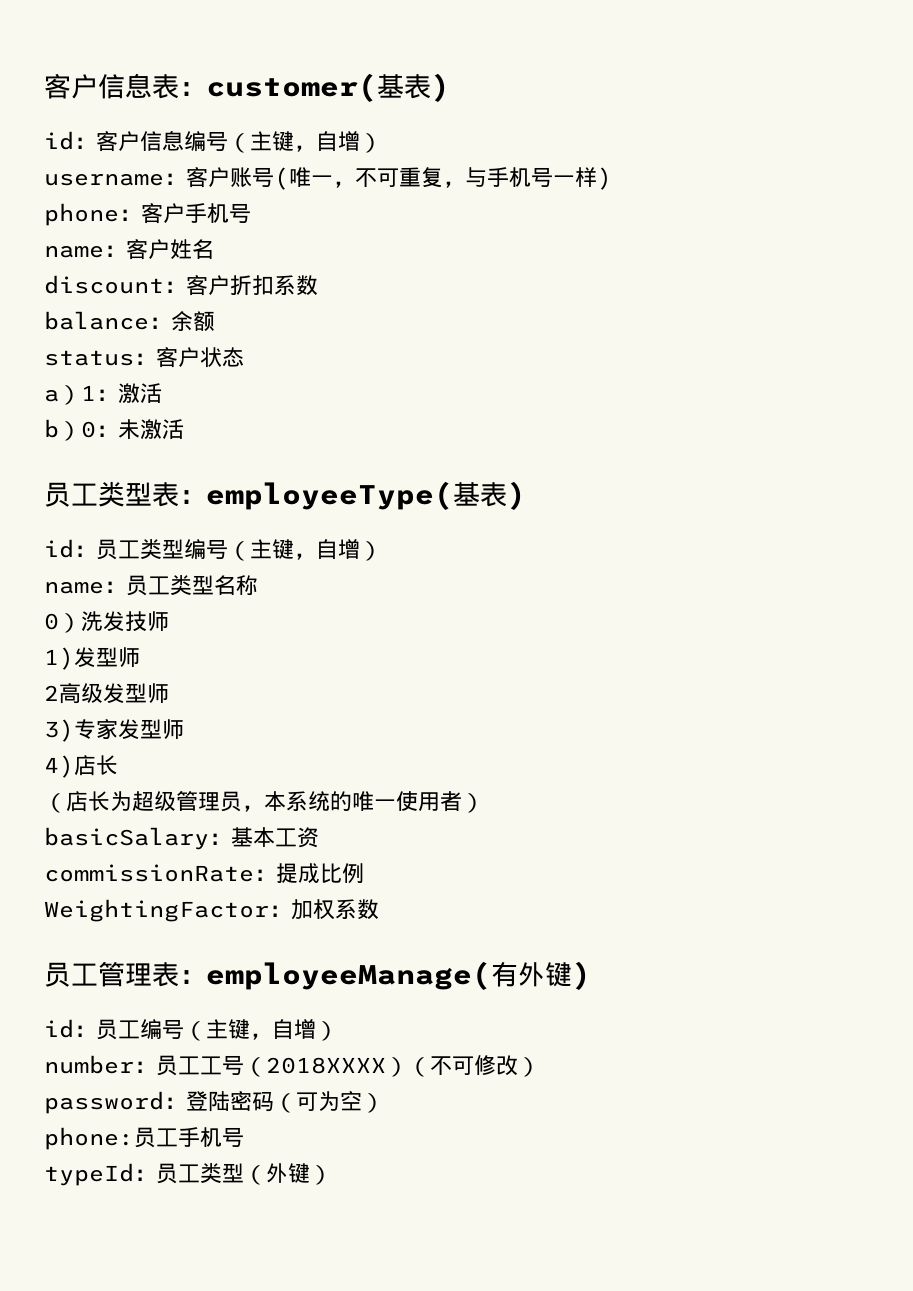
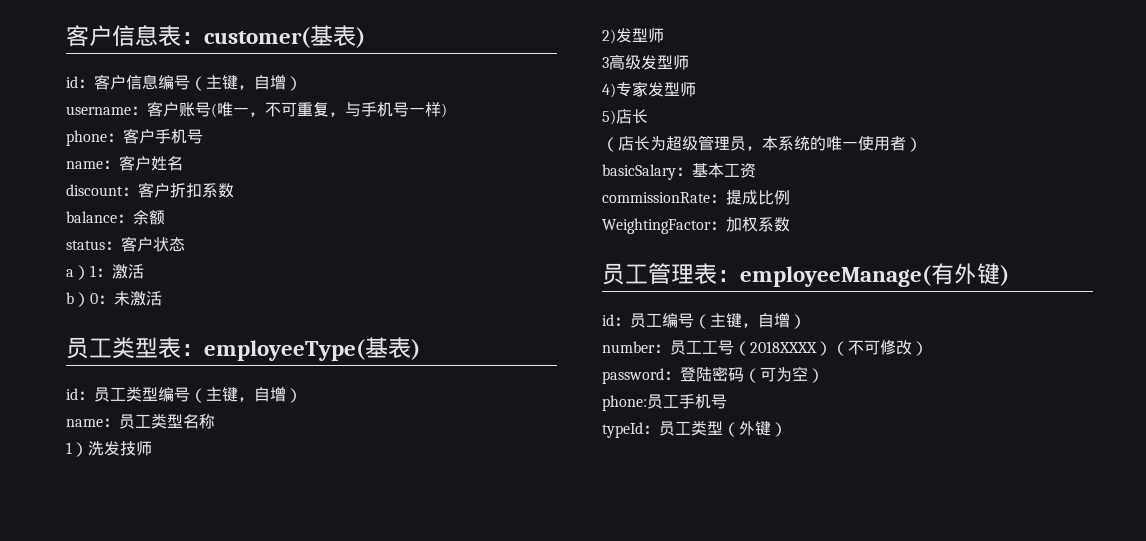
- 0）洗发技师
+ 1）洗发技师
- 1)发型师
- 2高级发型师
+ 2)发型师
+ 3高级发型师
- 3)专家发型师
+ 4)专家发型师
- 4)店长
+ 5)店长

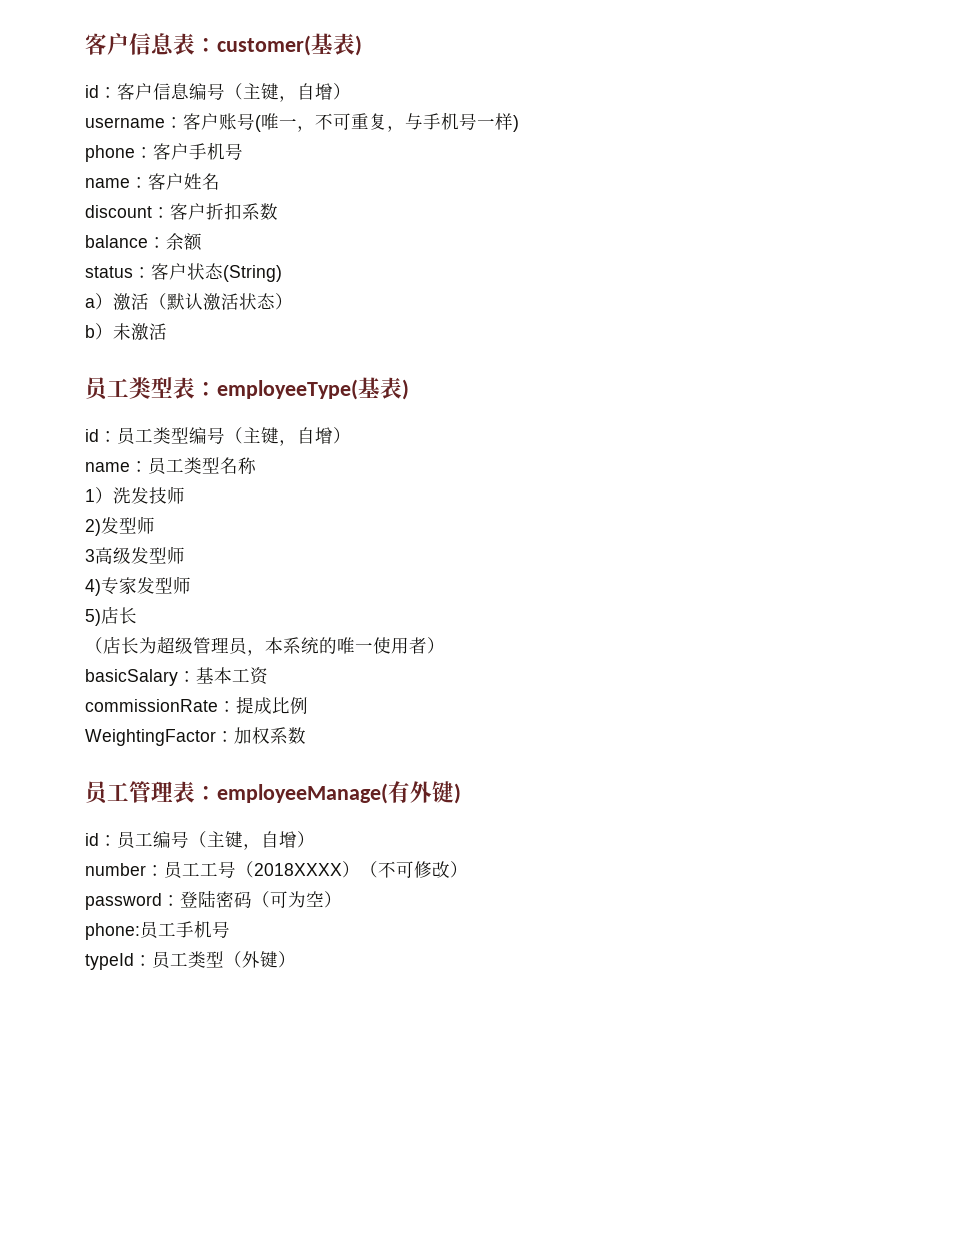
- status：客户状态
+ status：客户状态(String)
- a）1：激活
+ a）激活（默认激活状态）
- b）0：未激活
+ b）未激活

